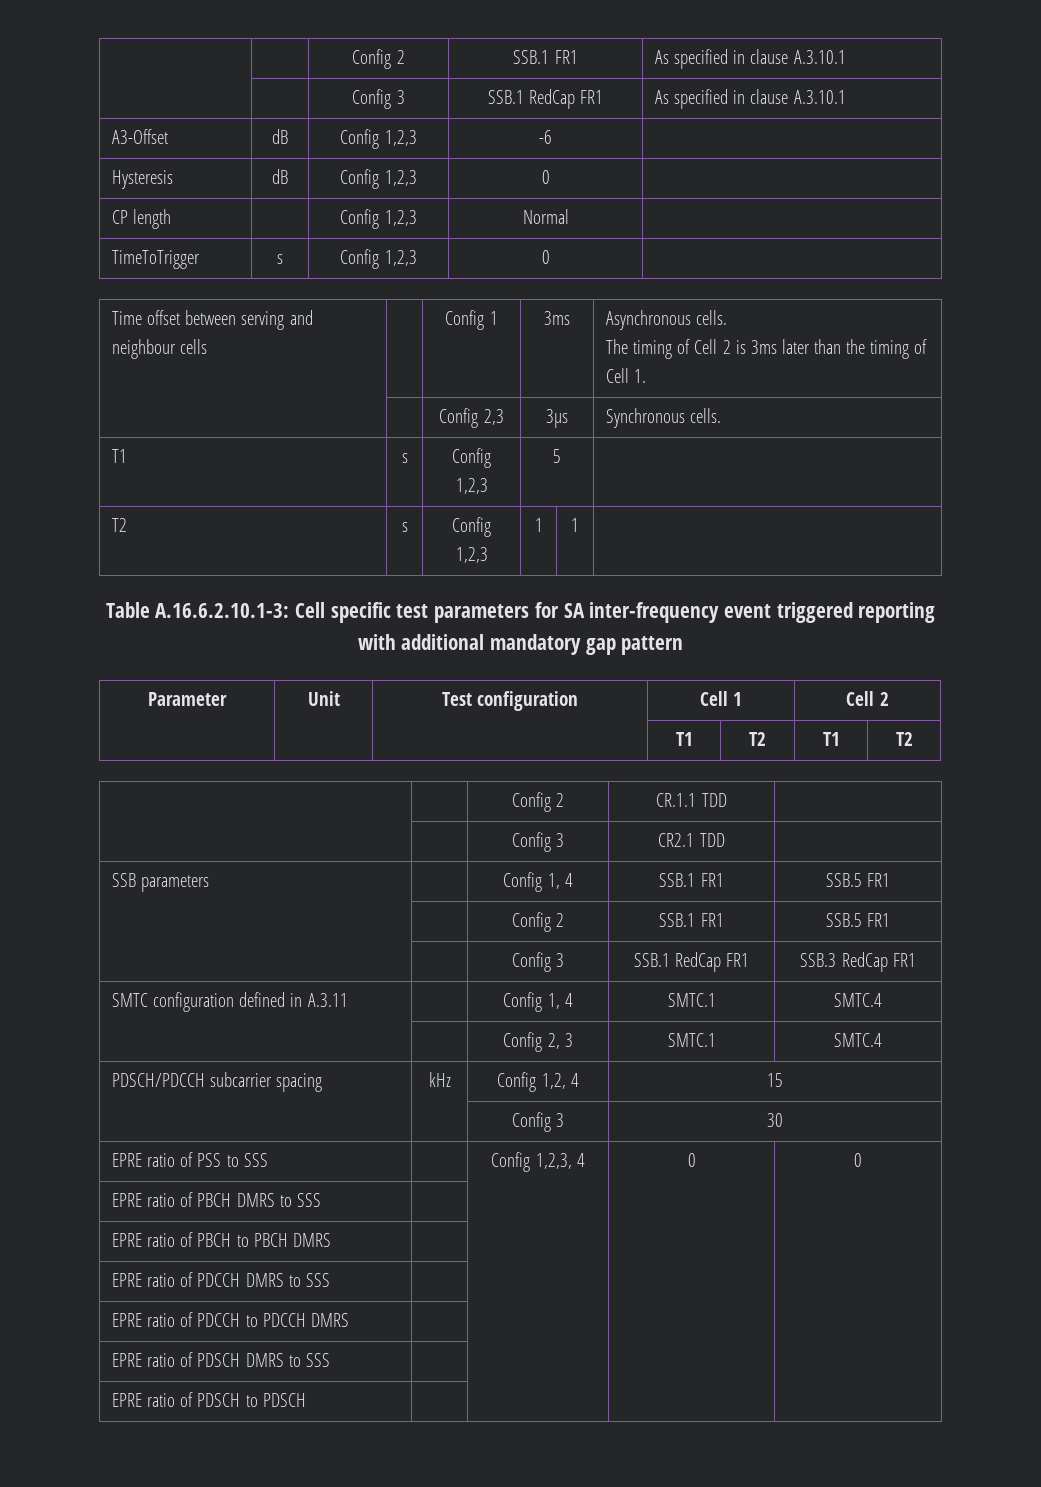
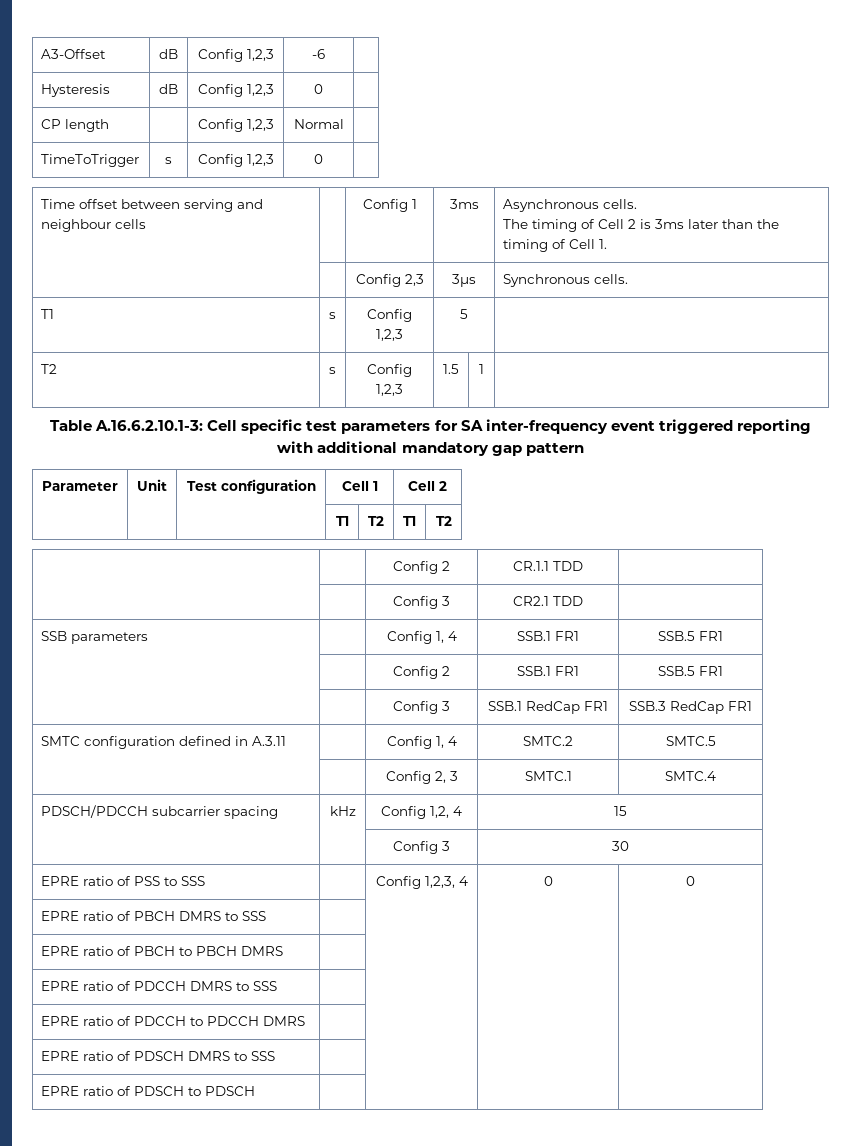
- | | Config 2 | SSB.1 FR1 | As specified in clause A.3.10.1
- | | Config 3 | SSB.1 RedCap FR1 | As specified in clause A.3.10.1
- T2 | s | Config 1,2,3 | 1 | 1 |
+ T2 | s | Config 1,2,3 | 1.5 | 1 |
- SMTC configuration defined in A.3.11 | | Config 1, 4 | SMTC.1 | SMTC.4
+ SMTC configuration defined in A.3.11 | | Config 1, 4 | SMTC.2 | SMTC.5

